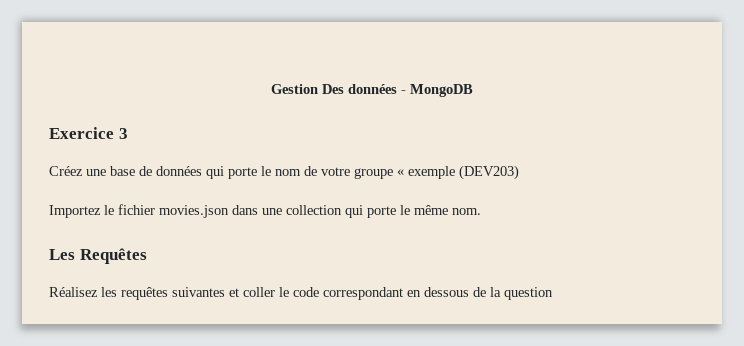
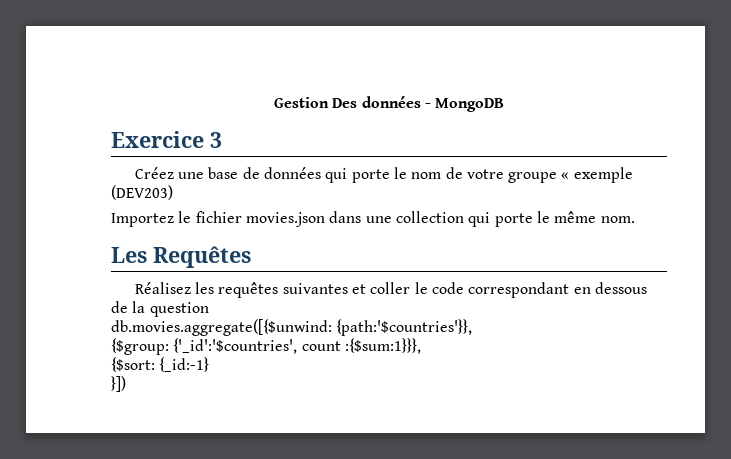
+ db.movies.aggregate([{$unwind: {path:'$countries'}},
+ {$group: {'_id':'$countries', count :{$sum:1}}},
+ {$sort: {_id:-1}
+ }])

